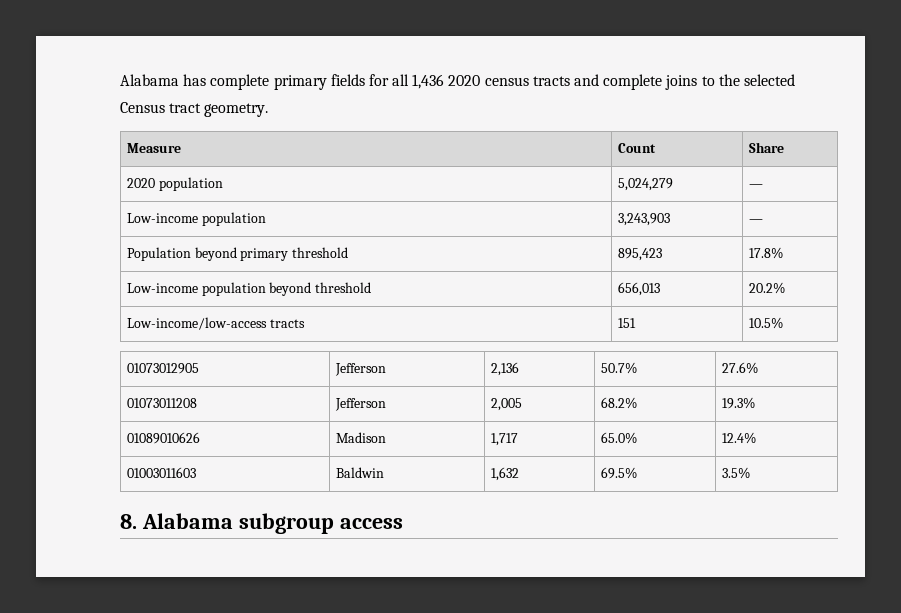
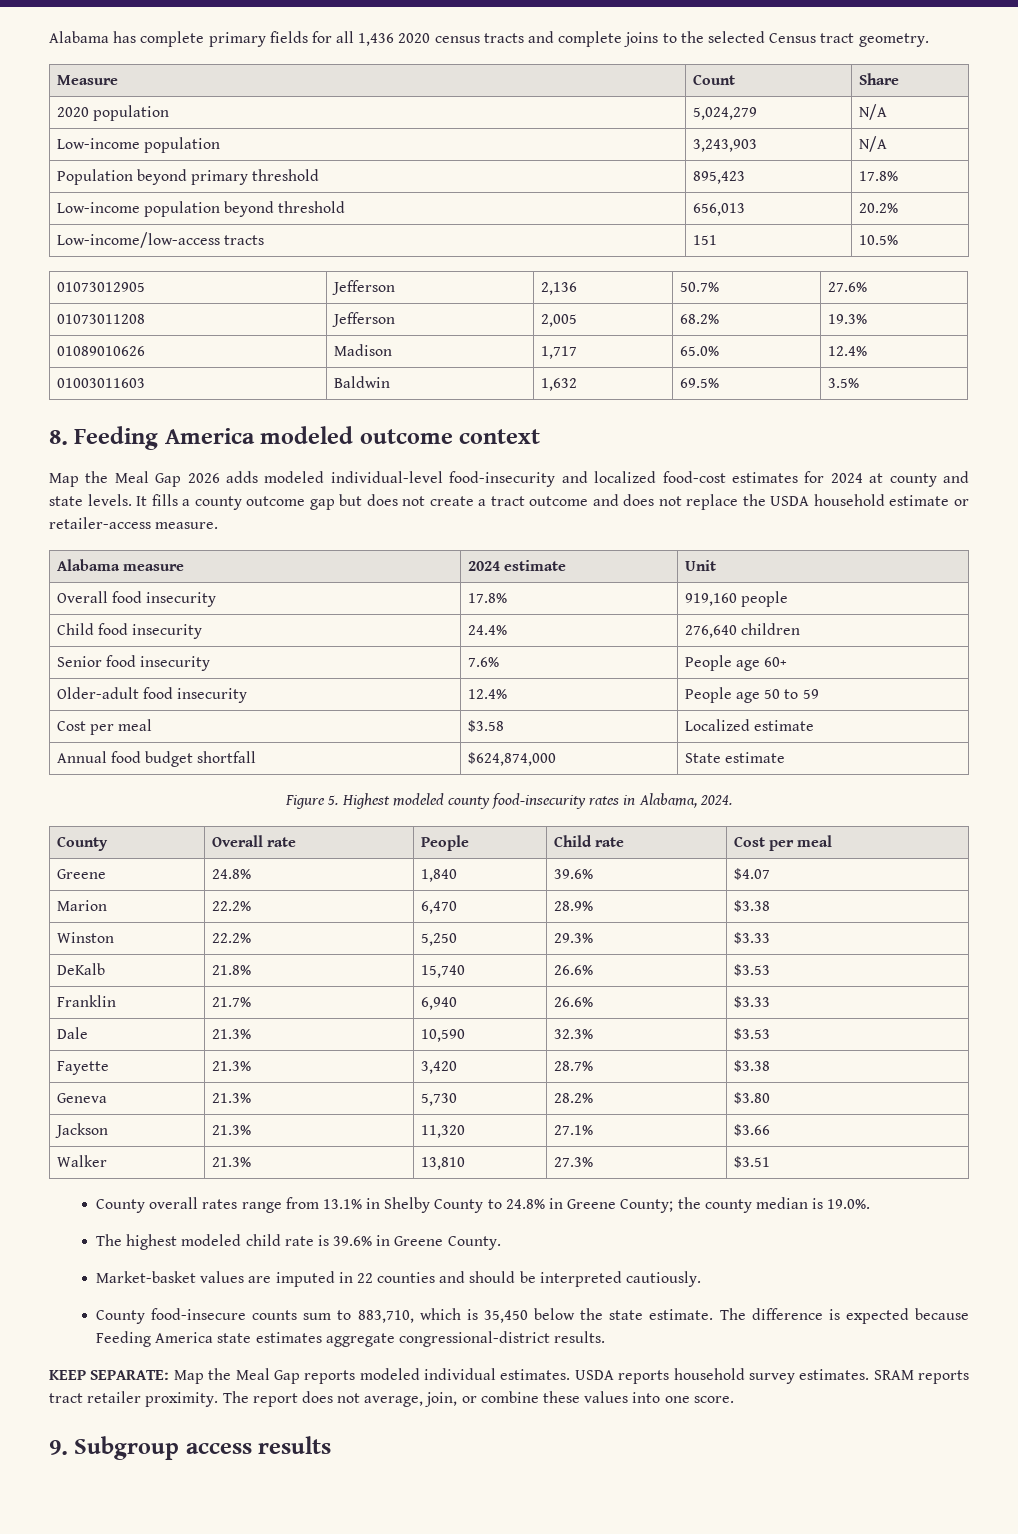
- 2020 population | 5,024,279 | —
+ 2020 population | 5,024,279 | N/A
- Low-income population | 3,243,903 | —
+ Low-income population | 3,243,903 | N/A
- 8. Alabama subgroup access
+ 8. Feeding America modeled outcome context
+ Map the Meal Gap 2026 adds modeled individual-level food-insecurity and localized food-cost estimates for 2024 at county and state levels. It fills a county outcome gap but does not create a tract outcome and does not replace the USDA household estimate or retailer-access measure.
+ Alabama measure | 2024 estimate | Unit
+ Overall food insecurity | 17.8% | 919,160 people
+ Child food insecurity | 24.4% | 276,640 children
+ Senior food insecurity | 7.6% | People age 60+
+ Older-adult food insecurity | 12.4% | People age 50 to 59
+ Cost per meal | $3.58 | Localized estimate
+ Annual food budget shortfall | $624,874,000 | State estimate
+ Figure 5. Highest modeled county food-insecurity rates in Alabama, 2024.
+ County | Overall rate | People | Child rate | Cost per meal
+ Greene | 24.8% | 1,840 | 39.6% | $4.07
+ Marion | 22.2% | 6,470 | 28.9% | $3.38
+ Winston | 22.2% | 5,250 | 29.3% | $3.33
+ DeKalb | 21.8% | 15,740 | 26.6% | $3.53
+ Franklin | 21.7% | 6,940 | 26.6% | $3.33
+ Dale | 21.3% | 10,590 | 32.3% | $3.53
+ Fayette | 21.3% | 3,420 | 28.7% | $3.38
+ Geneva | 21.3% | 5,730 | 28.2% | $3.80
+ Jackson | 21.3% | 11,320 | 27.1% | $3.66
+ Walker | 21.3% | 13,810 | 27.3% | $3.51
+ County overall rates range from 13.1% in Shelby County to 24.8% in Greene County; the county median is 19.0%.
+ The highest modeled child rate is 39.6% in Greene County.
+ Market-basket values are imputed in 22 counties and should be interpreted cautiously.
+ County food-insecure counts sum to 883,710, which is 35,450 below the state estimate. The difference is expected because Feeding America state estimates aggregate congressional-district results.
+ KEEP SEPARATE: Map the Meal Gap reports modeled individual estimates. USDA reports household survey estimates. SRAM reports tract retailer proximity. The report does not average, join, or combine these values into one score.
+ 9. Subgroup access results

